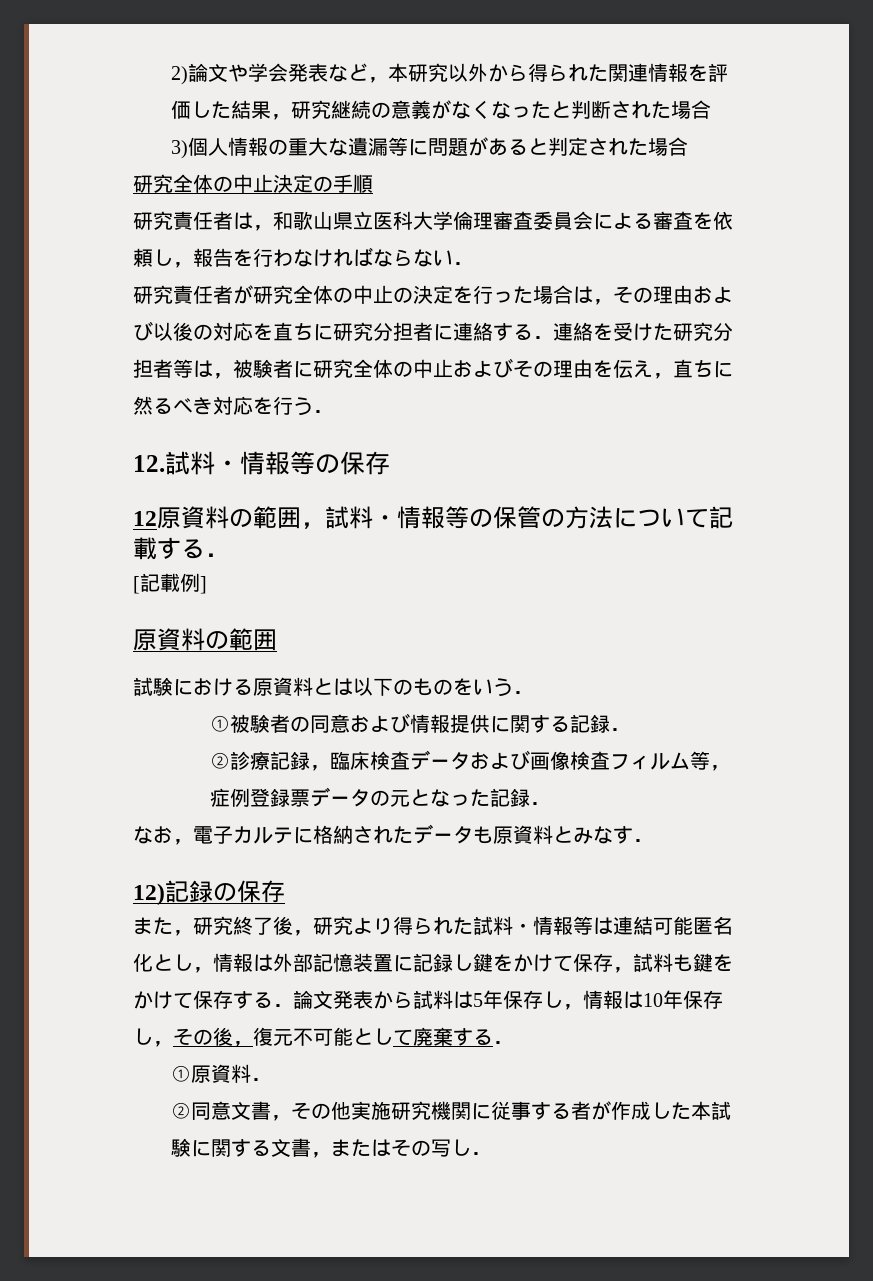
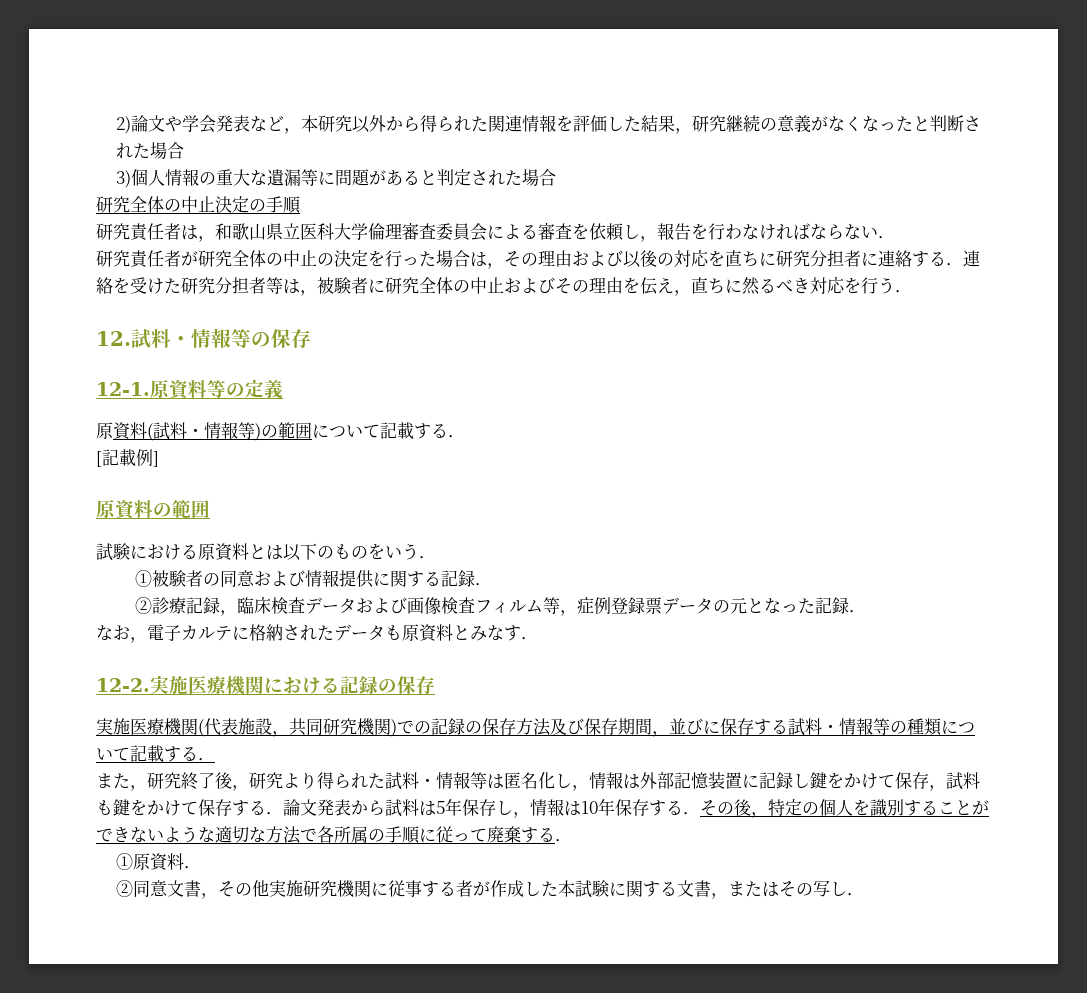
- 12原資料の範囲，試料・情報等の保管の方法について記載する．
+ 12-1.原資料等の定義
+ 原資料(試料・情報等)の範囲について記載する．
- 12)記録の保存
+ 12-2.実施医療機関における記録の保存
+ 実施医療機関(代表施設，共同研究機関)での記録の保存方法及び保存期間，並びに保存する試料・情報等の種類について記載する．
- また，研究終了後，研究より得られた試料・情報等は連結可能匿名化とし，情報は外部記憶装置に記録し鍵をかけて保存，試料も鍵をかけて保存する．論文発表から試料は5年保存し，情報は10年保存し，その後，復元不可能として廃棄する．
+ また，研究終了後，研究より得られた試料・情報等は匿名化し，情報は外部記憶装置に記録し鍵をかけて保存，試料も鍵をかけて保存する．論文発表から試料は5年保存し，情報は10年保存する．その後，特定の個人を識別することができないような適切な方法で各所属の手順に従って廃棄する．

